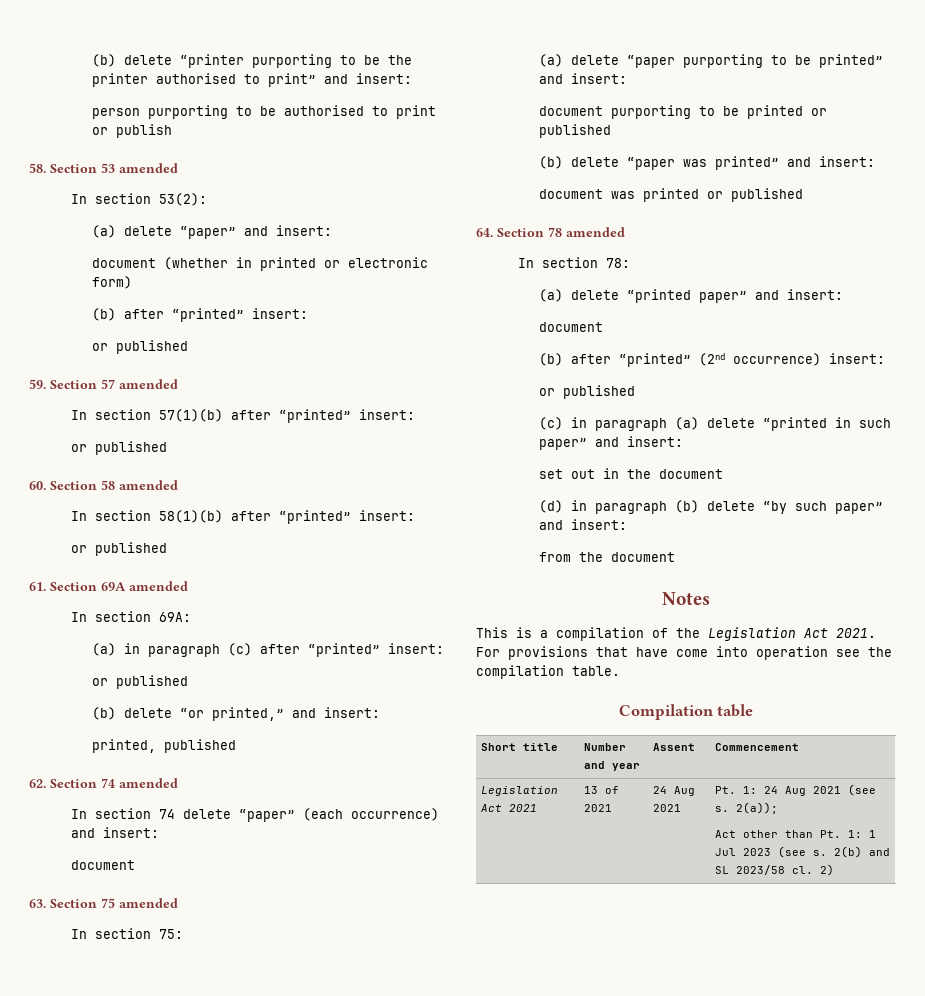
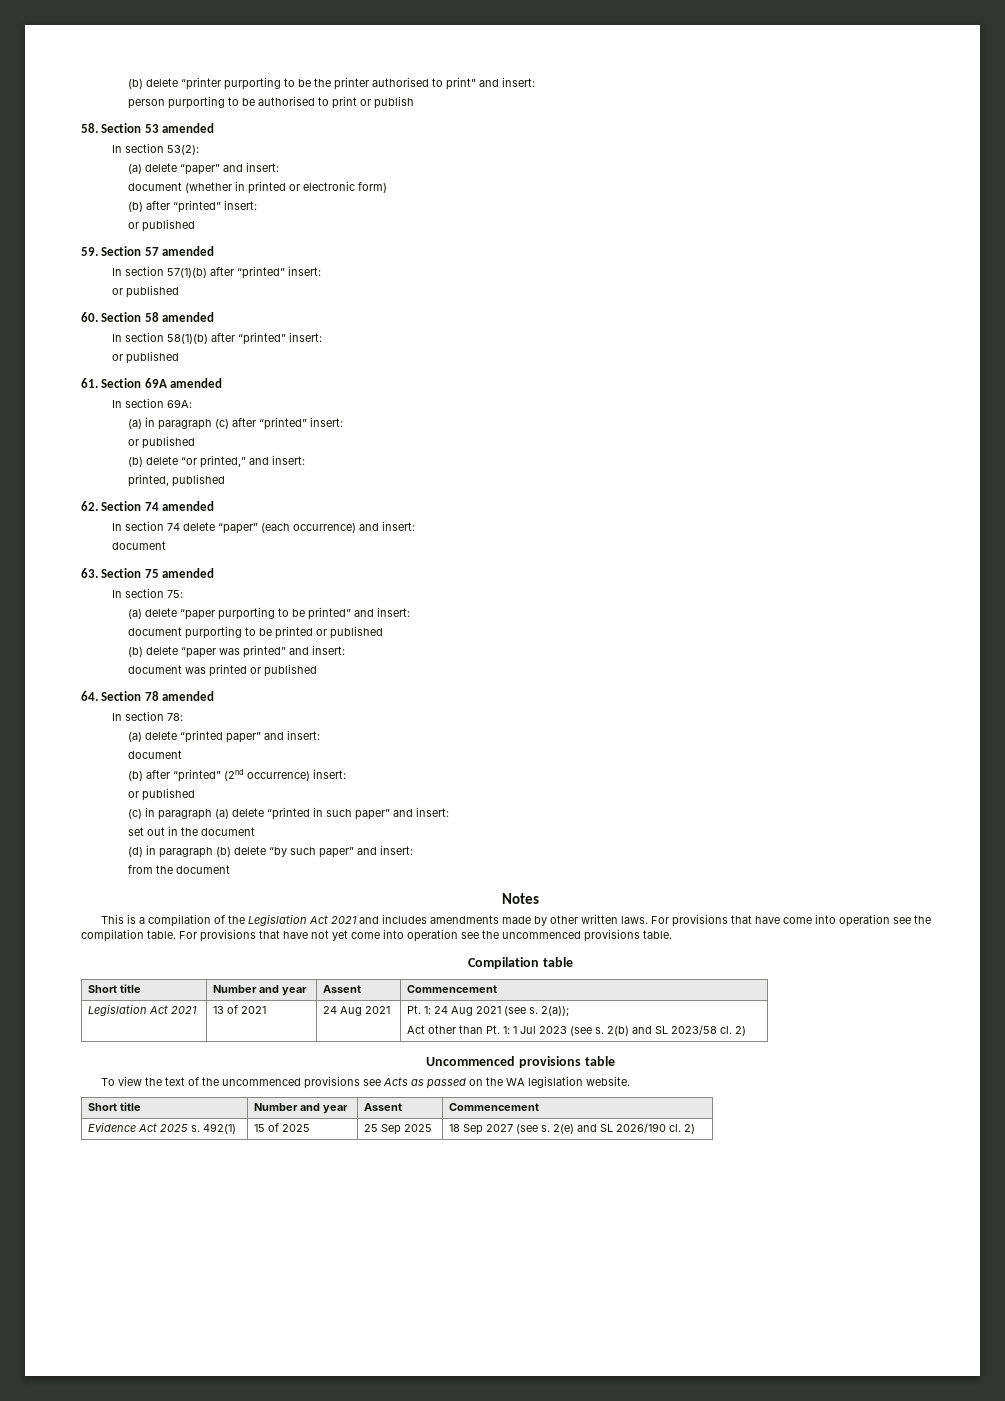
- This is a compilation of the Legislation Act 2021.
+ This is a compilation of the Legislation Act 2021 and includes amendments made by other written laws.
+ For provisions that have not yet come into operation see the uncommenced provisions table.
+ Uncommenced provisions table
+ To view the text of the uncommenced provisions see Acts as passed on the WA legislation website.
+ Short title | Number and year | Assent | Commencement
+ Evidence Act 2025 s. 492(1) | 15 of 2025 | 25 Sep 2025 | 18 Sep 2027 (see s. 2(e) and SL 2026/190 cl. 2)

